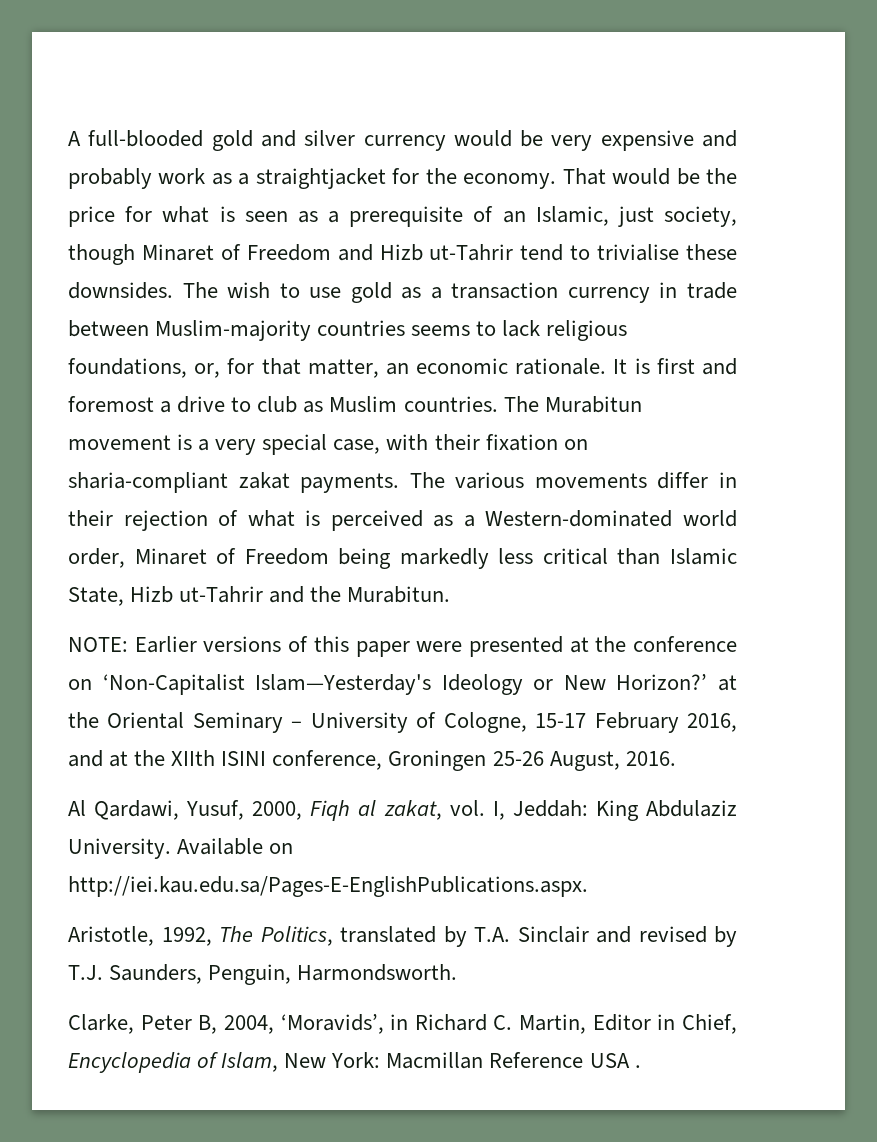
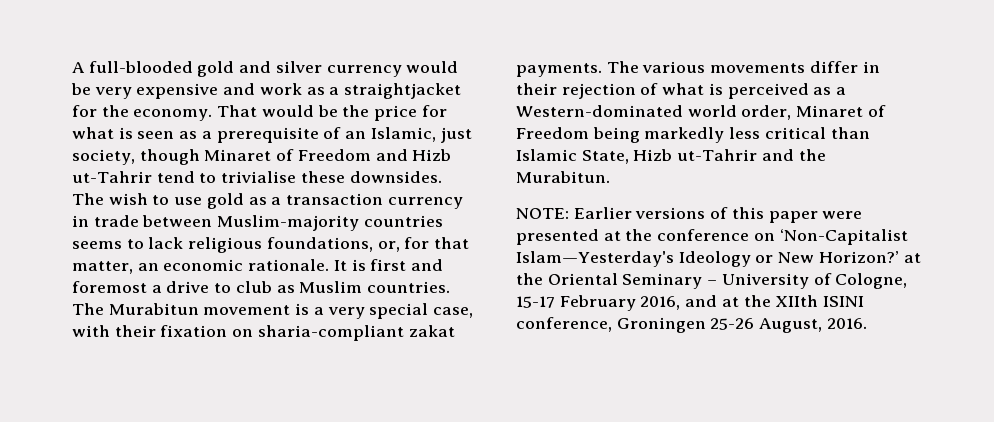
- A full-blooded gold and silver currency would be very expensive and probably work as a straightjacket for the economy.
+ A full-blooded gold and silver currency would be very expensive and work as a straightjacket for the economy.
- Al Qardawi, Yusuf, 2000, Fiqh al zakat, vol. I, Jeddah: King Abdulaziz University. Available on http://iei.kau.edu.sa/Pages-E-EnglishPublications.aspx.
- Aristotle, 1992, The Politics, translated by T.A. Sinclair and revised by T.J. Saunders, Penguin, Harmondsworth.
- Clarke, Peter B, 2004, ‘Moravids’, in Richard C. Martin, Editor in Chief, Encyclopedia of Islam, New York: Macmillan Reference USA .

